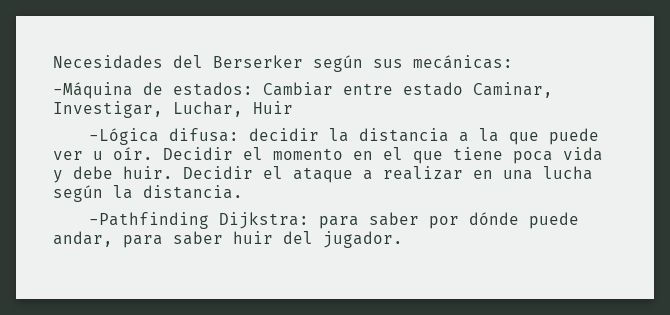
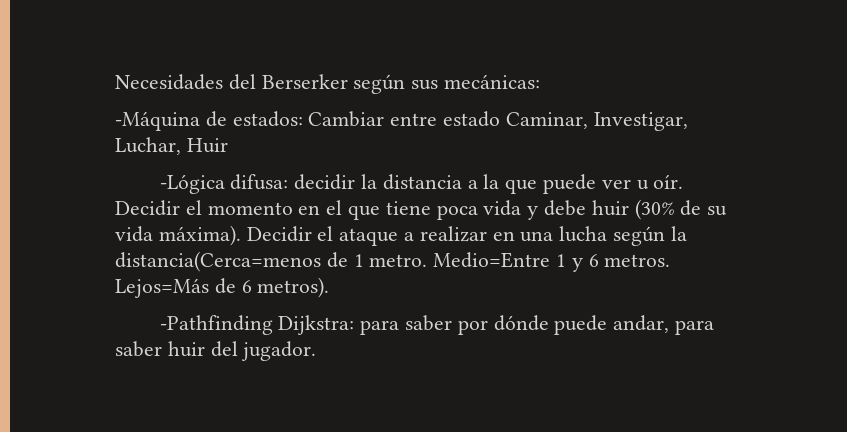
- Decidir el momento en el que tiene poca vida y debe huir.
+ Decidir el momento en el que tiene poca vida y debe huir (30% de su vida máxima).
- Decidir el ataque a realizar en una lucha según la distancia.
+ Decidir el ataque a realizar en una lucha según la distancia(Cerca=menos de 1 metro. Medio=Entre 1 y 6 metros. Lejos=Más de 6 metros).

